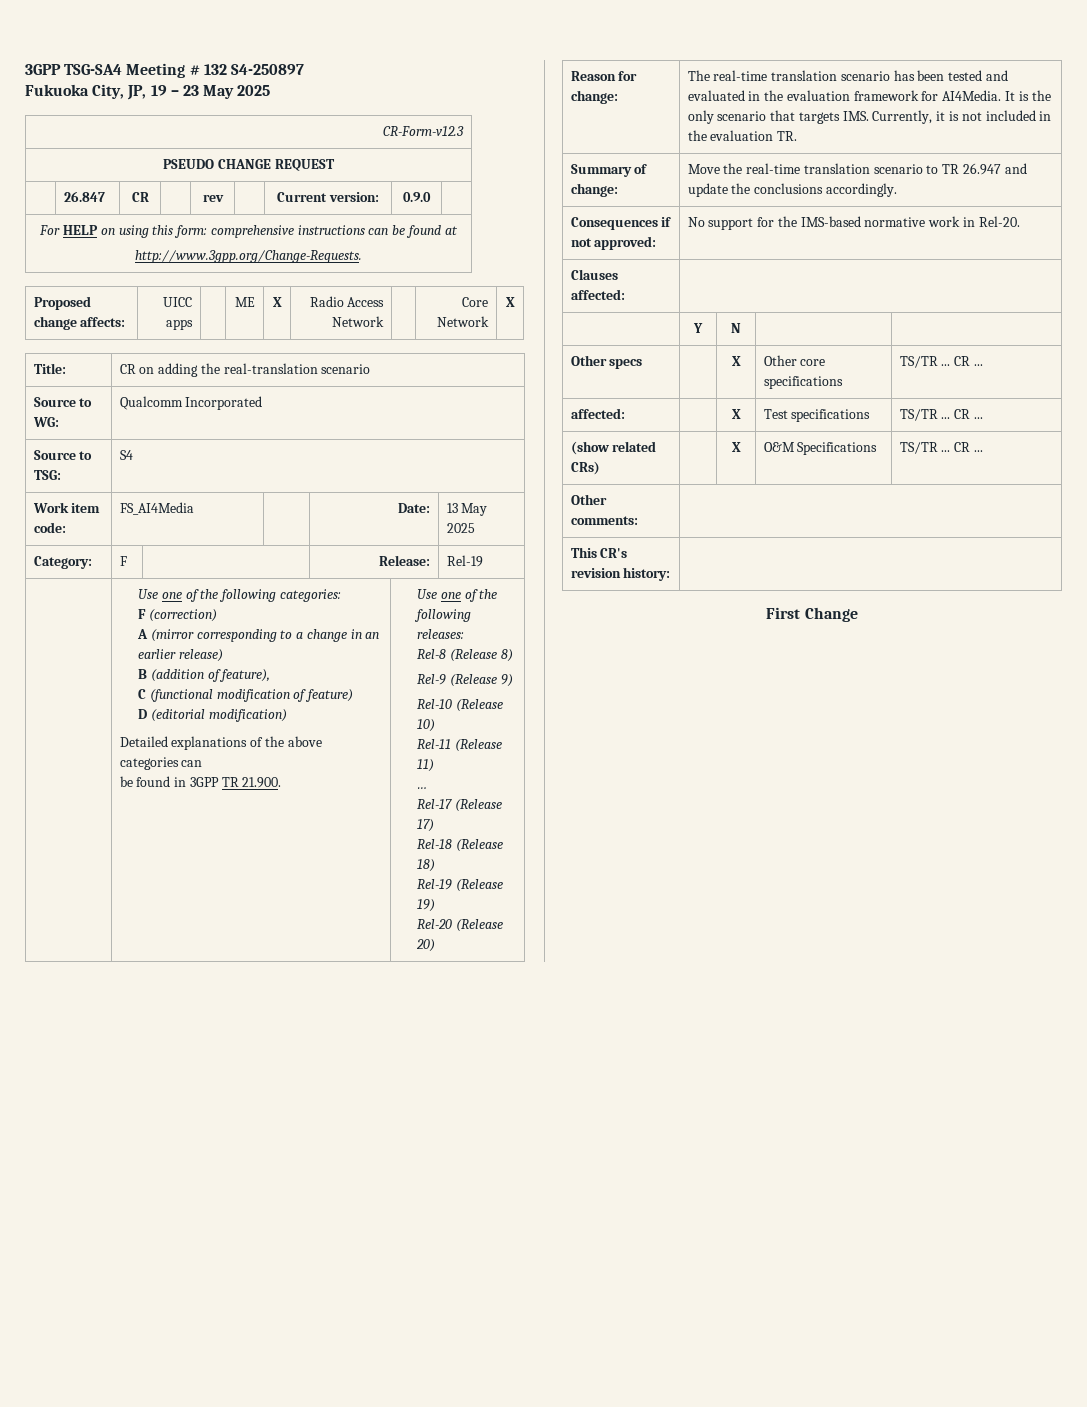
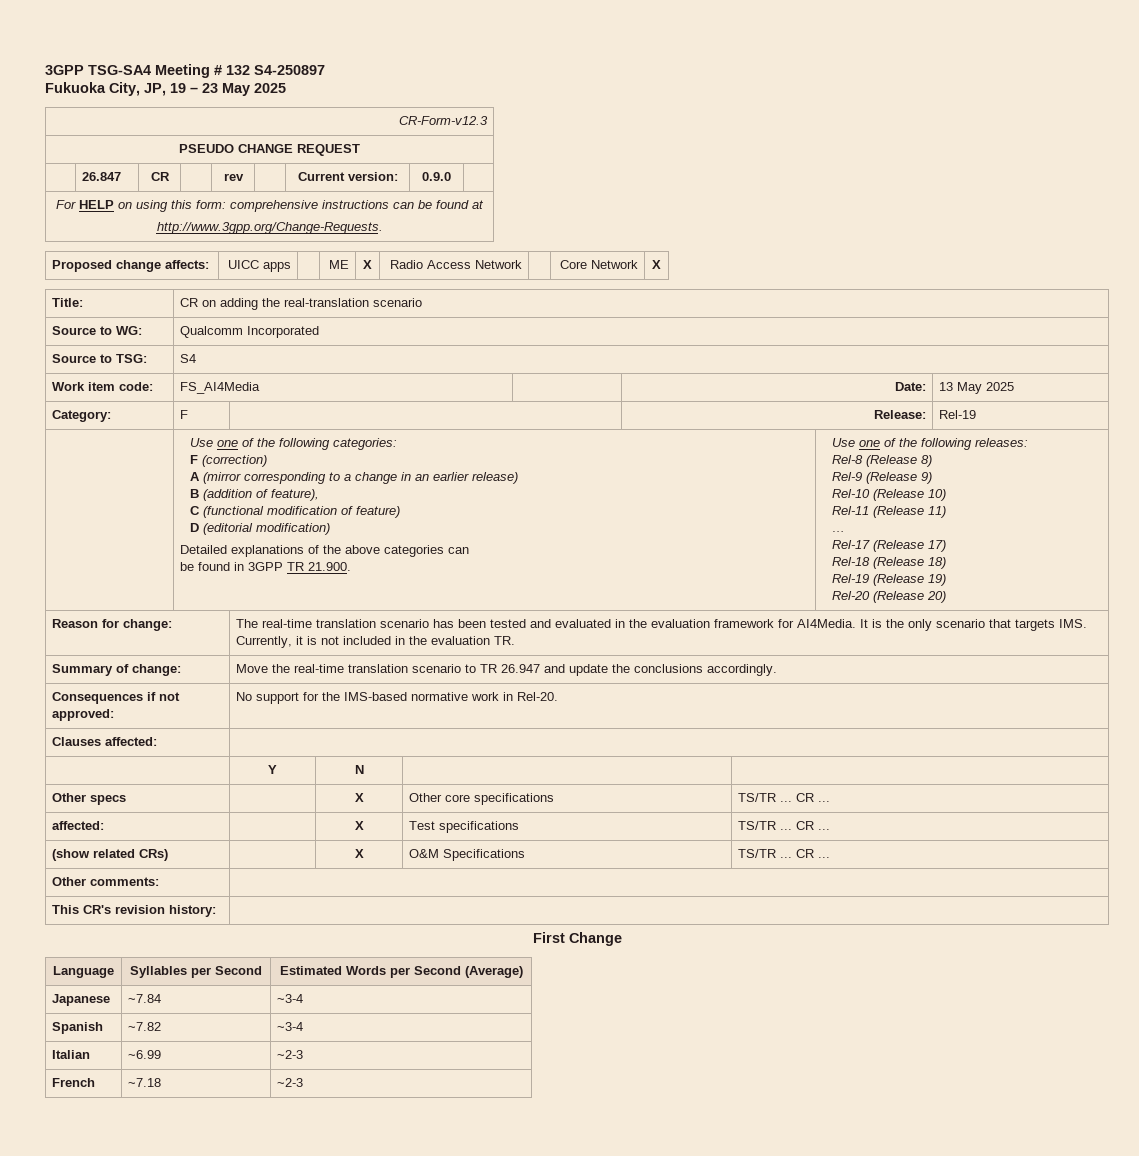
+ Language | Syllables per Second | Estimated Words per Second (Average)
+ Japanese | ~7.84 | ~3-4
+ Spanish | ~7.82 | ~3-4
+ Italian | ~6.99 | ~2-3
+ French | ~7.18 | ~2-3

